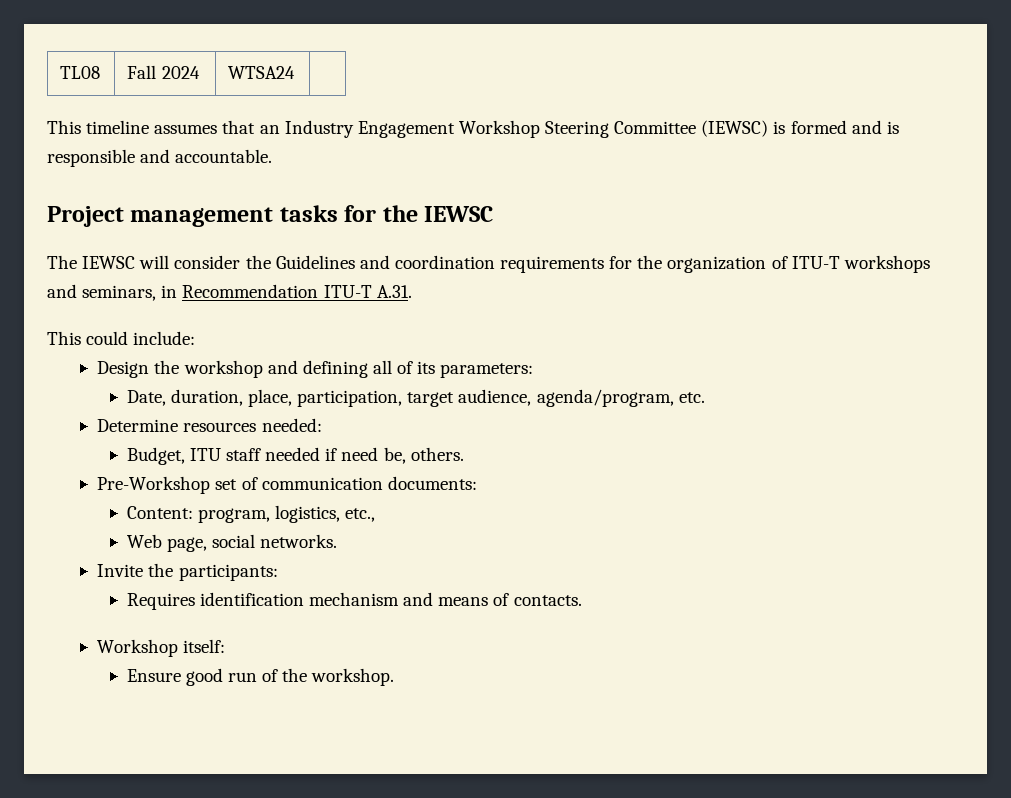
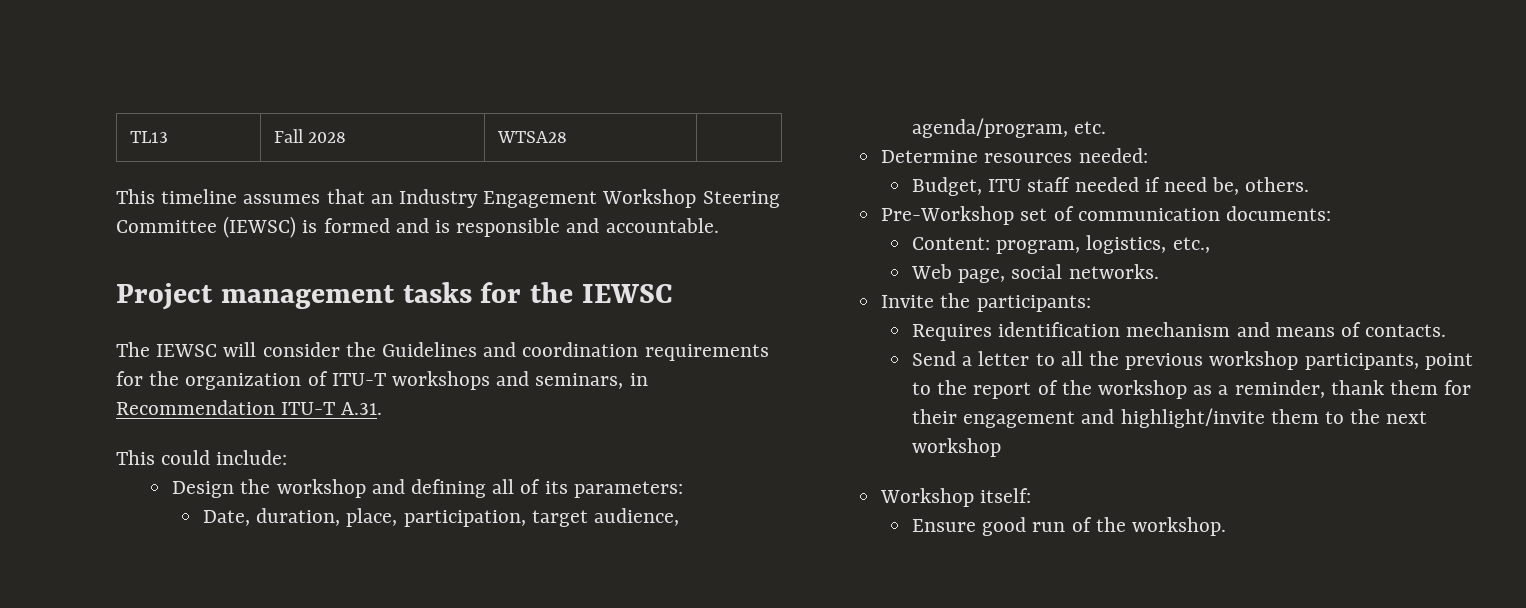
- TL08 | Fall 2024 | WTSA24 |
+ TL13 | Fall 2028 | WTSA28 |
+ Send a letter to all the previous workshop participants, point to the report of the workshop as a reminder, thank them for their engagement and highlight/invite them to the next workshop

